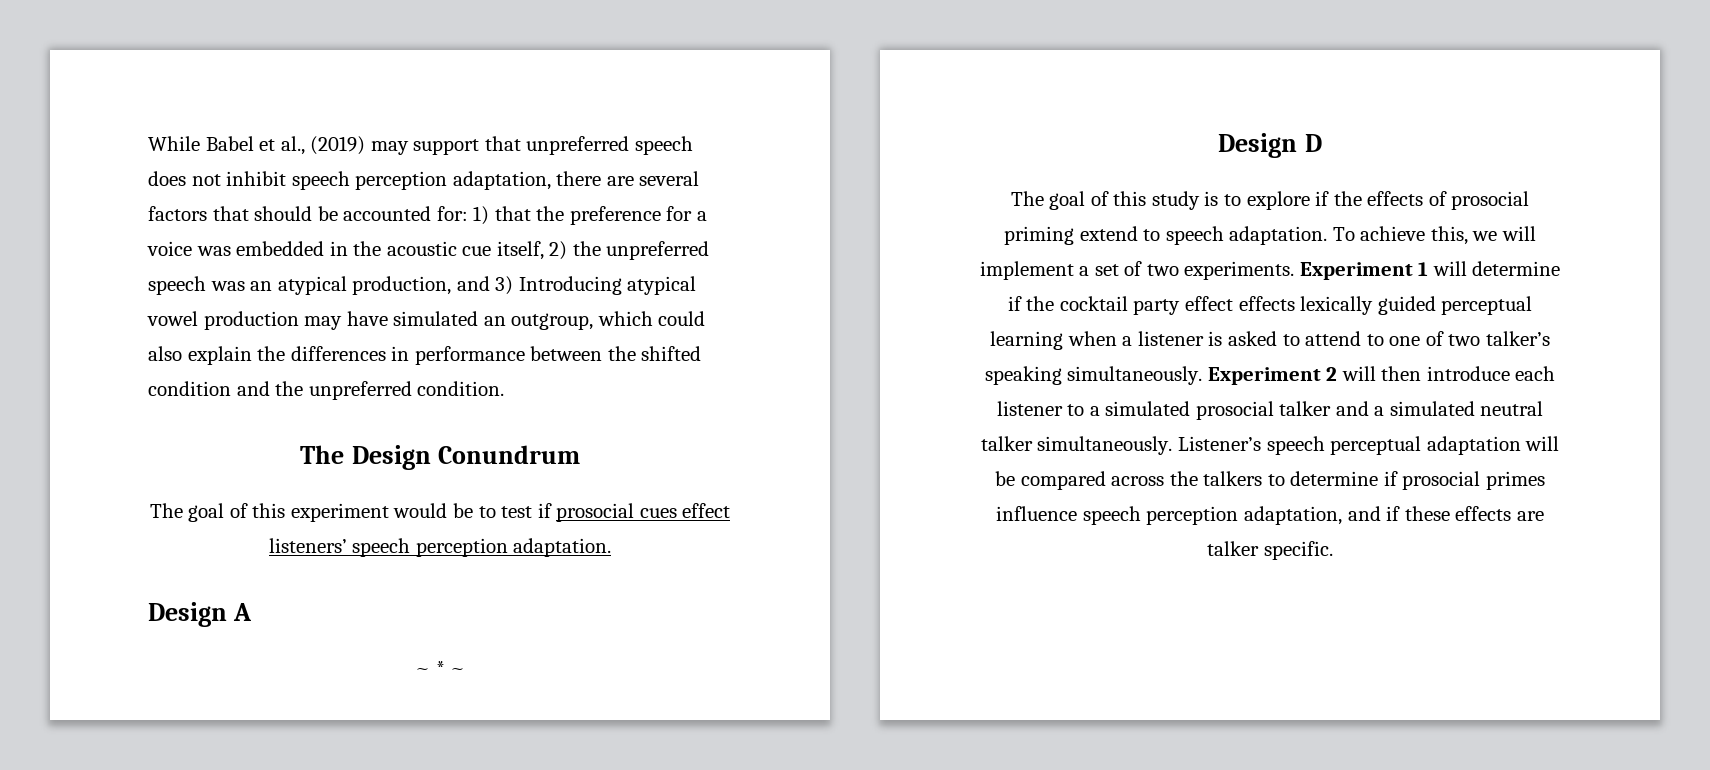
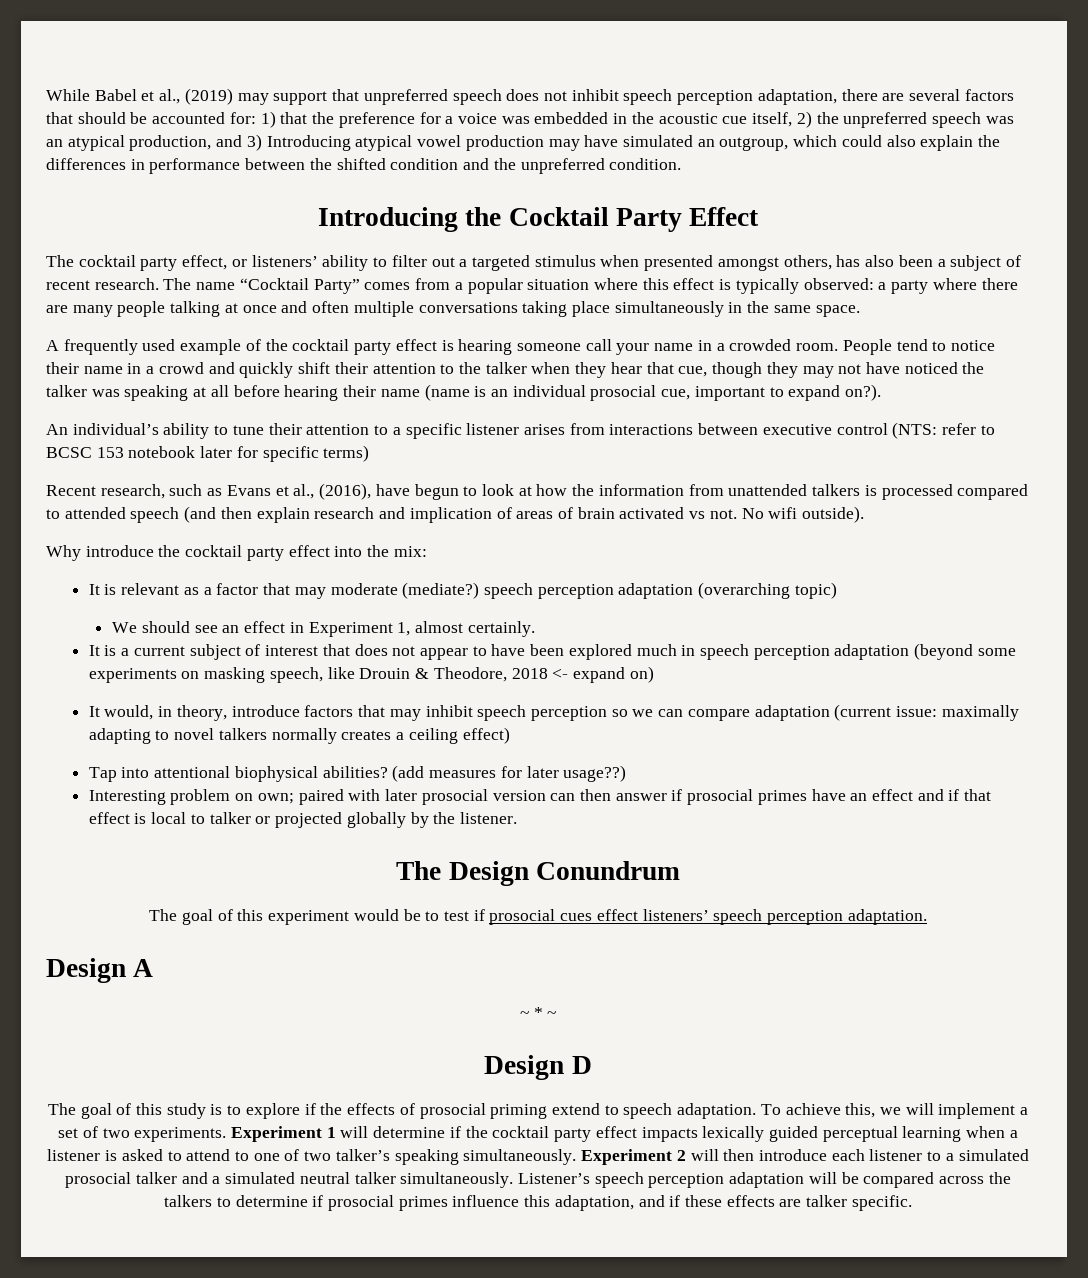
+ Introducing the Cocktail Party Effect
+ The cocktail party effect, or listeners’ ability to filter out a targeted stimulus when presented amongst others, has also been a subject of recent research. The name “Cocktail Party” comes from a popular situation where this effect is typically observed: a party where there are many people talking at once and often multiple conversations taking place simultaneously in the same space.
+ A frequently used example of the cocktail party effect is hearing someone call your name in a crowded room. People tend to notice their name in a crowd and quickly shift their attention to the talker when they hear that cue, though they may not have noticed the talker was speaking at all before hearing their name (name is an individual prosocial cue, important to expand on?).
+ An individual’s ability to tune their attention to a specific listener arises from interactions between executive control (NTS: refer to BCSC 153 notebook later for specific terms)
+ Recent research, such as Evans et al., (2016), have begun to look at how the information from unattended talkers is processed compared to attended speech (and then explain research and implication of areas of brain activated vs not. No wifi outside).
+ Why introduce the cocktail party effect into the mix:
+ It is relevant as a factor that may moderate (mediate?) speech perception adaptation (overarching topic)
+ We should see an effect in Experiment 1, almost certainly.
+ It is a current subject of interest that does not appear to have been explored much in speech perception adaptation (beyond some experiments on masking speech, like Drouin & Theodore, 2018 <- expand on)
+ It would, in theory, introduce factors that may inhibit speech perception so we can compare adaptation (current issue: maximally adapting to novel talkers normally creates a ceiling effect)
+ Tap into attentional biophysical abilities? (add measures for later usage??)
+ Interesting problem on own; paired with later prosocial version can then answer if prosocial primes have an effect and if that effect is local to talker or projected globally by the listener.
- Experiment 1 will determine if the cocktail party effect effects lexically guided perceptual learning when a listener is asked to attend to one of two talker’s speaking simultaneously.
+ Experiment 1 will determine if the cocktail party effect impacts lexically guided perceptual learning when a listener is asked to attend to one of two talker’s speaking simultaneously.
- Listener’s speech perceptual adaptation will be compared across the talkers to determine if prosocial primes influence speech perception adaptation, and if these effects are talker specific.
+ Listener’s speech perception adaptation will be compared across the talkers to determine if prosocial primes influence this adaptation, and if these effects are talker specific.

